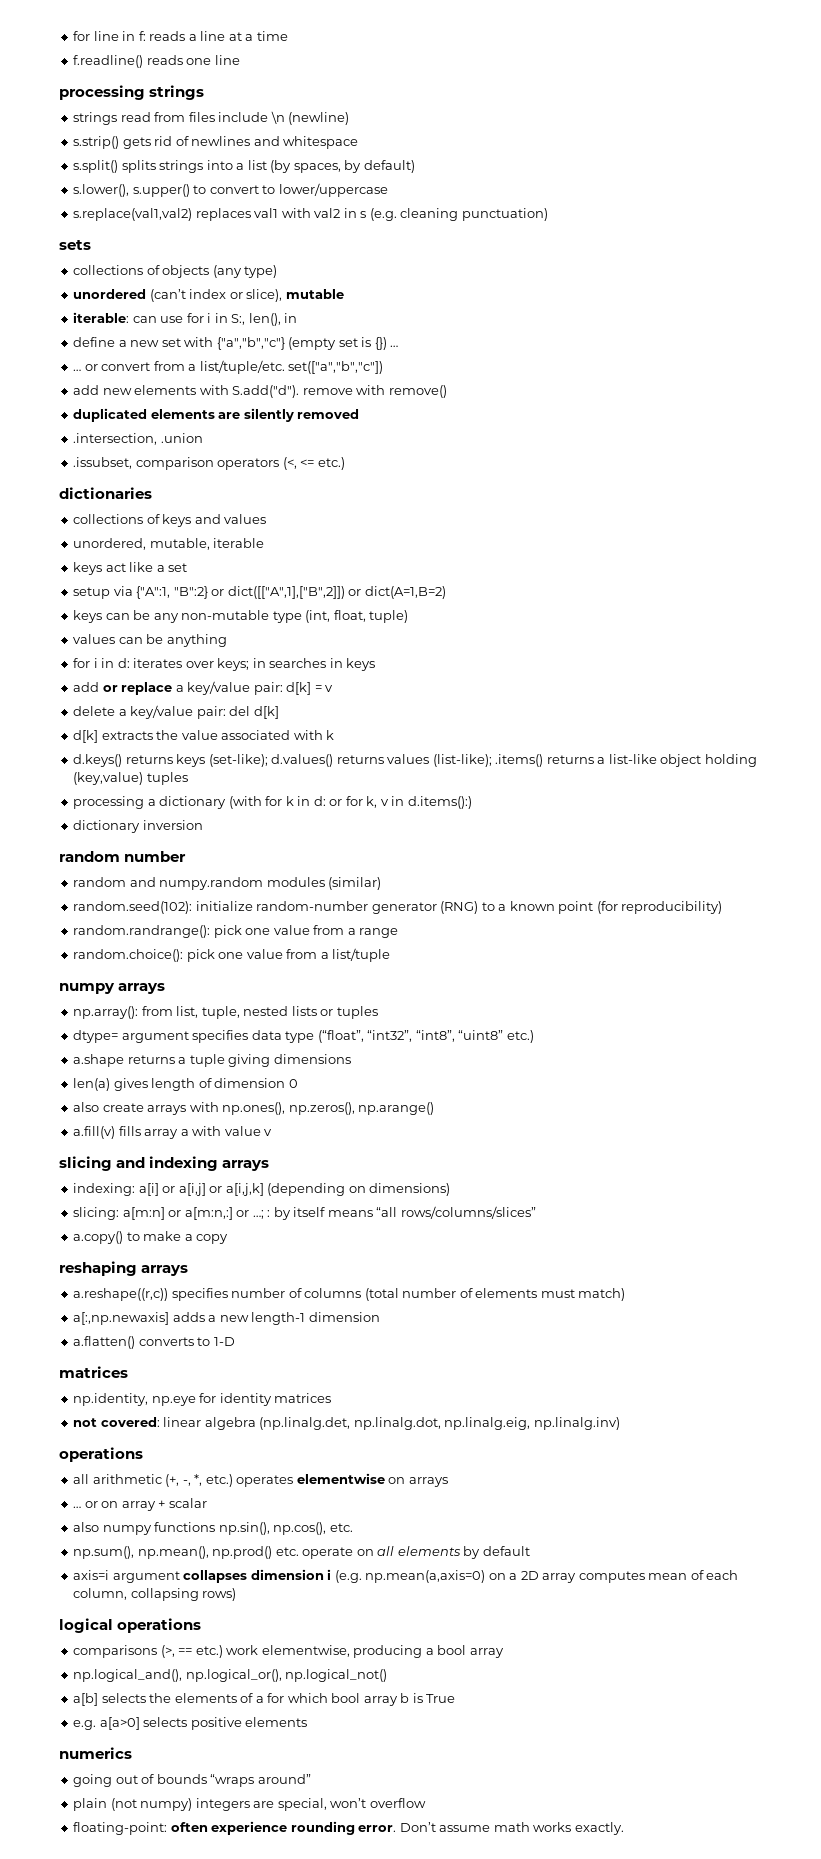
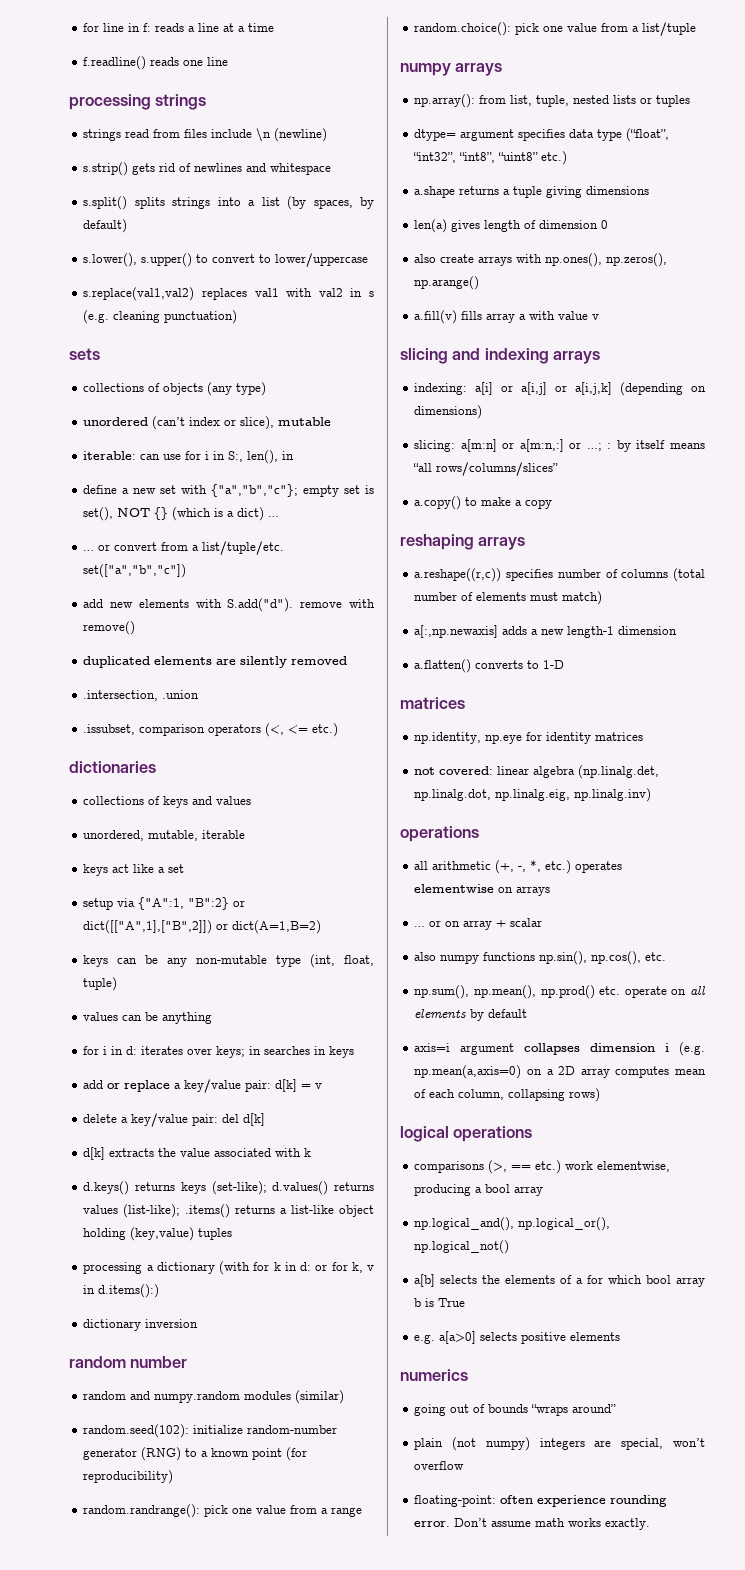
- define a new set with {"a","b","c"} (empty set is {}) …
+ define a new set with {"a","b","c"}; empty set is set(), NOT {} (which is a dict) …

